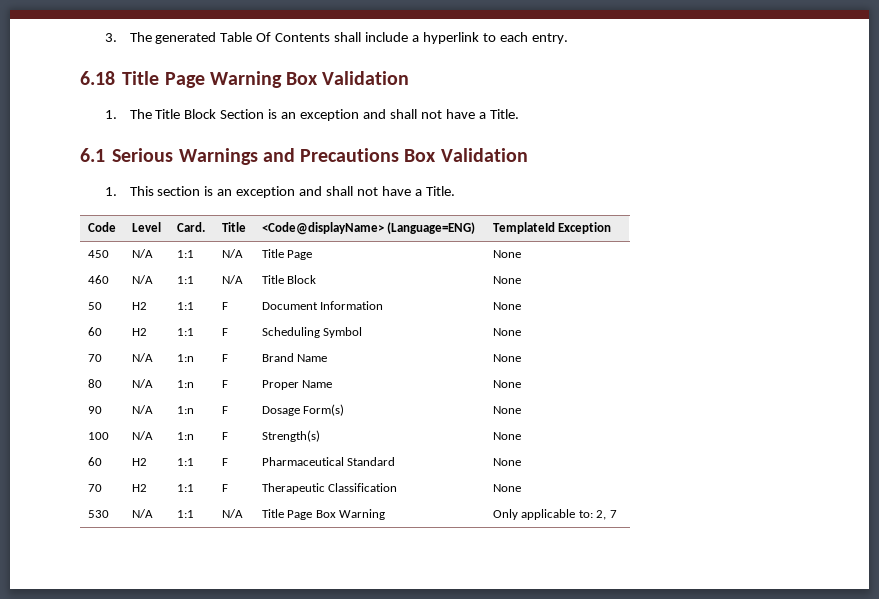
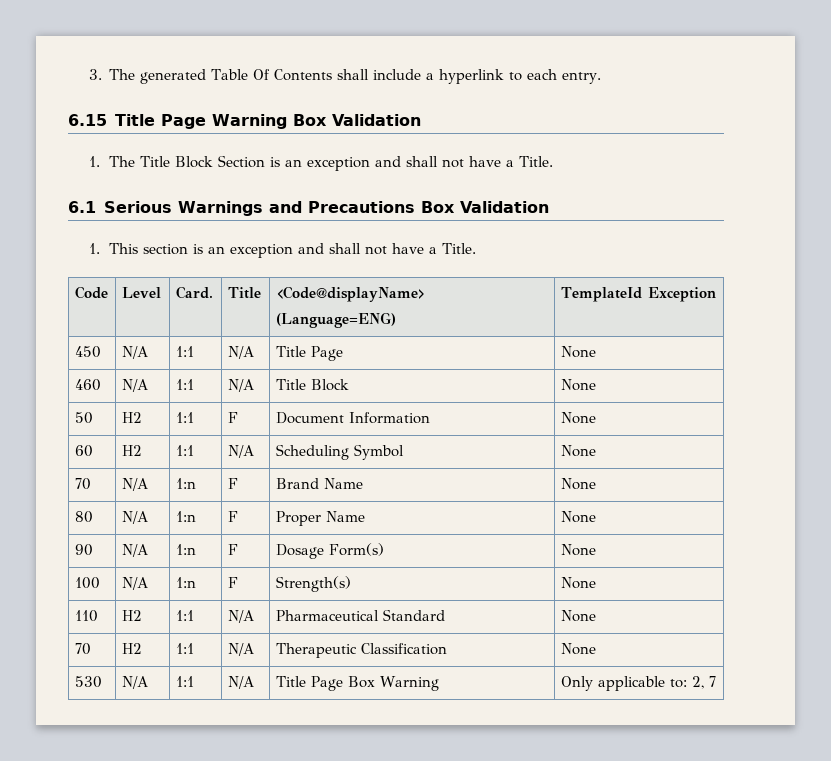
- 6.18 Title Page Warning Box Validation
+ 6.15 Title Page Warning Box Validation
- 60 | H2 | 1:1 | F | Scheduling Symbol | None
+ 60 | H2 | 1:1 | N/A | Scheduling Symbol | None
- 60 | H2 | 1:1 | F | Pharmaceutical Standard | None
+ 110 | H2 | 1:1 | N/A | Pharmaceutical Standard | None
- 70 | H2 | 1:1 | F | Therapeutic Classification | None
+ 70 | H2 | 1:1 | N/A | Therapeutic Classification | None

